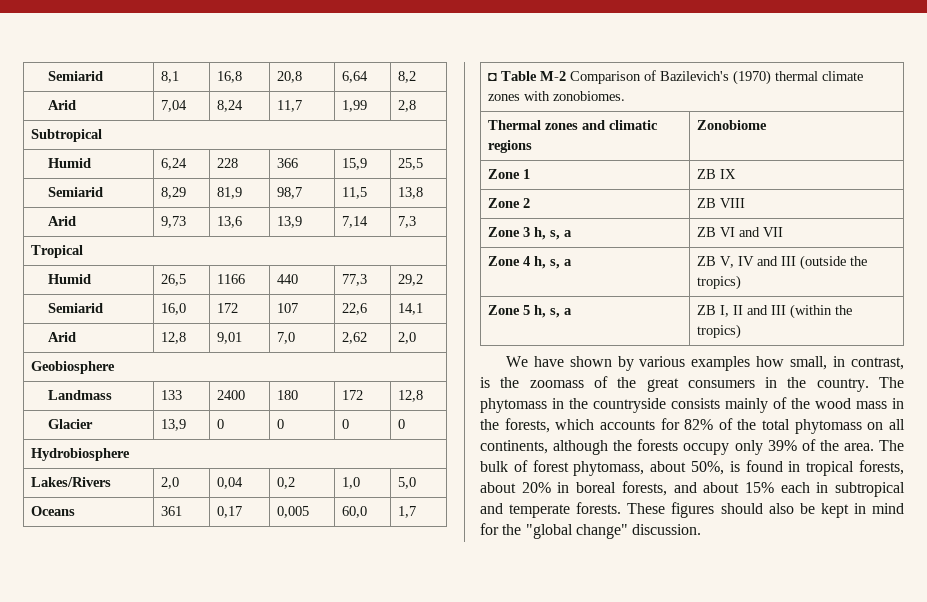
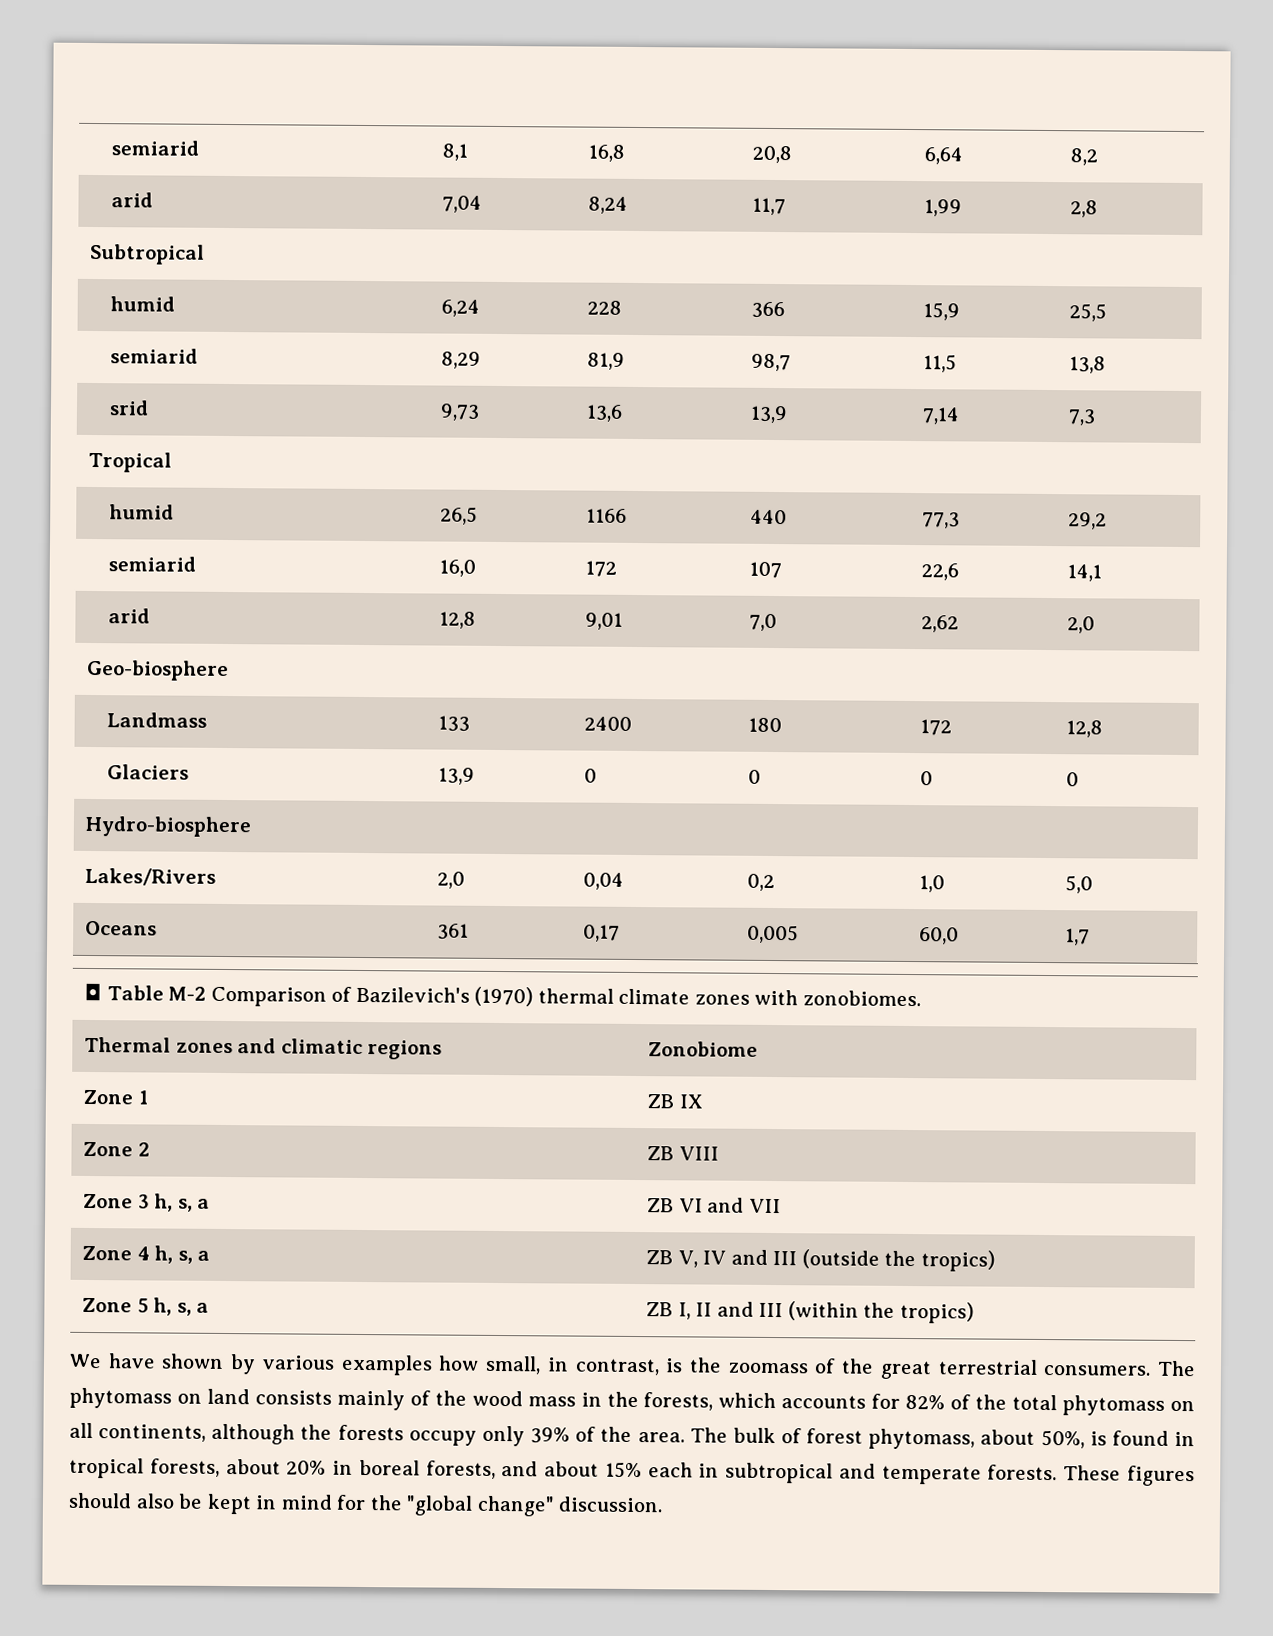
- Semiarid | 8,1 | 16,8 | 20,8 | 6,64 | 8,2
+ semiarid | 8,1 | 16,8 | 20,8 | 6,64 | 8,2
- Arid | 7,04 | 8,24 | 11,7 | 1,99 | 2,8
+ arid | 7,04 | 8,24 | 11,7 | 1,99 | 2,8
- Humid | 6,24 | 228 | 366 | 15,9 | 25,5
+ humid | 6,24 | 228 | 366 | 15,9 | 25,5
- Semiarid | 8,29 | 81,9 | 98,7 | 11,5 | 13,8
+ semiarid | 8,29 | 81,9 | 98,7 | 11,5 | 13,8
- Arid | 9,73 | 13,6 | 13,9 | 7,14 | 7,3
+ srid | 9,73 | 13,6 | 13,9 | 7,14 | 7,3
- Humid | 26,5 | 1166 | 440 | 77,3 | 29,2
+ humid | 26,5 | 1166 | 440 | 77,3 | 29,2
- Semiarid | 16,0 | 172 | 107 | 22,6 | 14,1
+ semiarid | 16,0 | 172 | 107 | 22,6 | 14,1
- Arid | 12,8 | 9,01 | 7,0 | 2,62 | 2,0
+ arid | 12,8 | 9,01 | 7,0 | 2,62 | 2,0
- Geobiosphere
+ Geo-biosphere
- Glacier | 13,9 | 0 | 0 | 0 | 0
+ Glaciers | 13,9 | 0 | 0 | 0 | 0
- Hydrobiosphere
+ Hydro-biosphere
- We have shown by various examples how small, in contrast, is the zoomass of the great consumers in the country. The phytomass in the countryside consists mainly of the wood mass in the forests, which accounts for 82% of the total phytomass on all continents, although the forests occupy only 39% of the area.
+ We have shown by various examples how small, in contrast, is the zoomass of the great terrestrial consumers. The phytomass on land consists mainly of the wood mass in the forests, which accounts for 82% of the total phytomass on all continents, although the forests occupy only 39% of the area.

